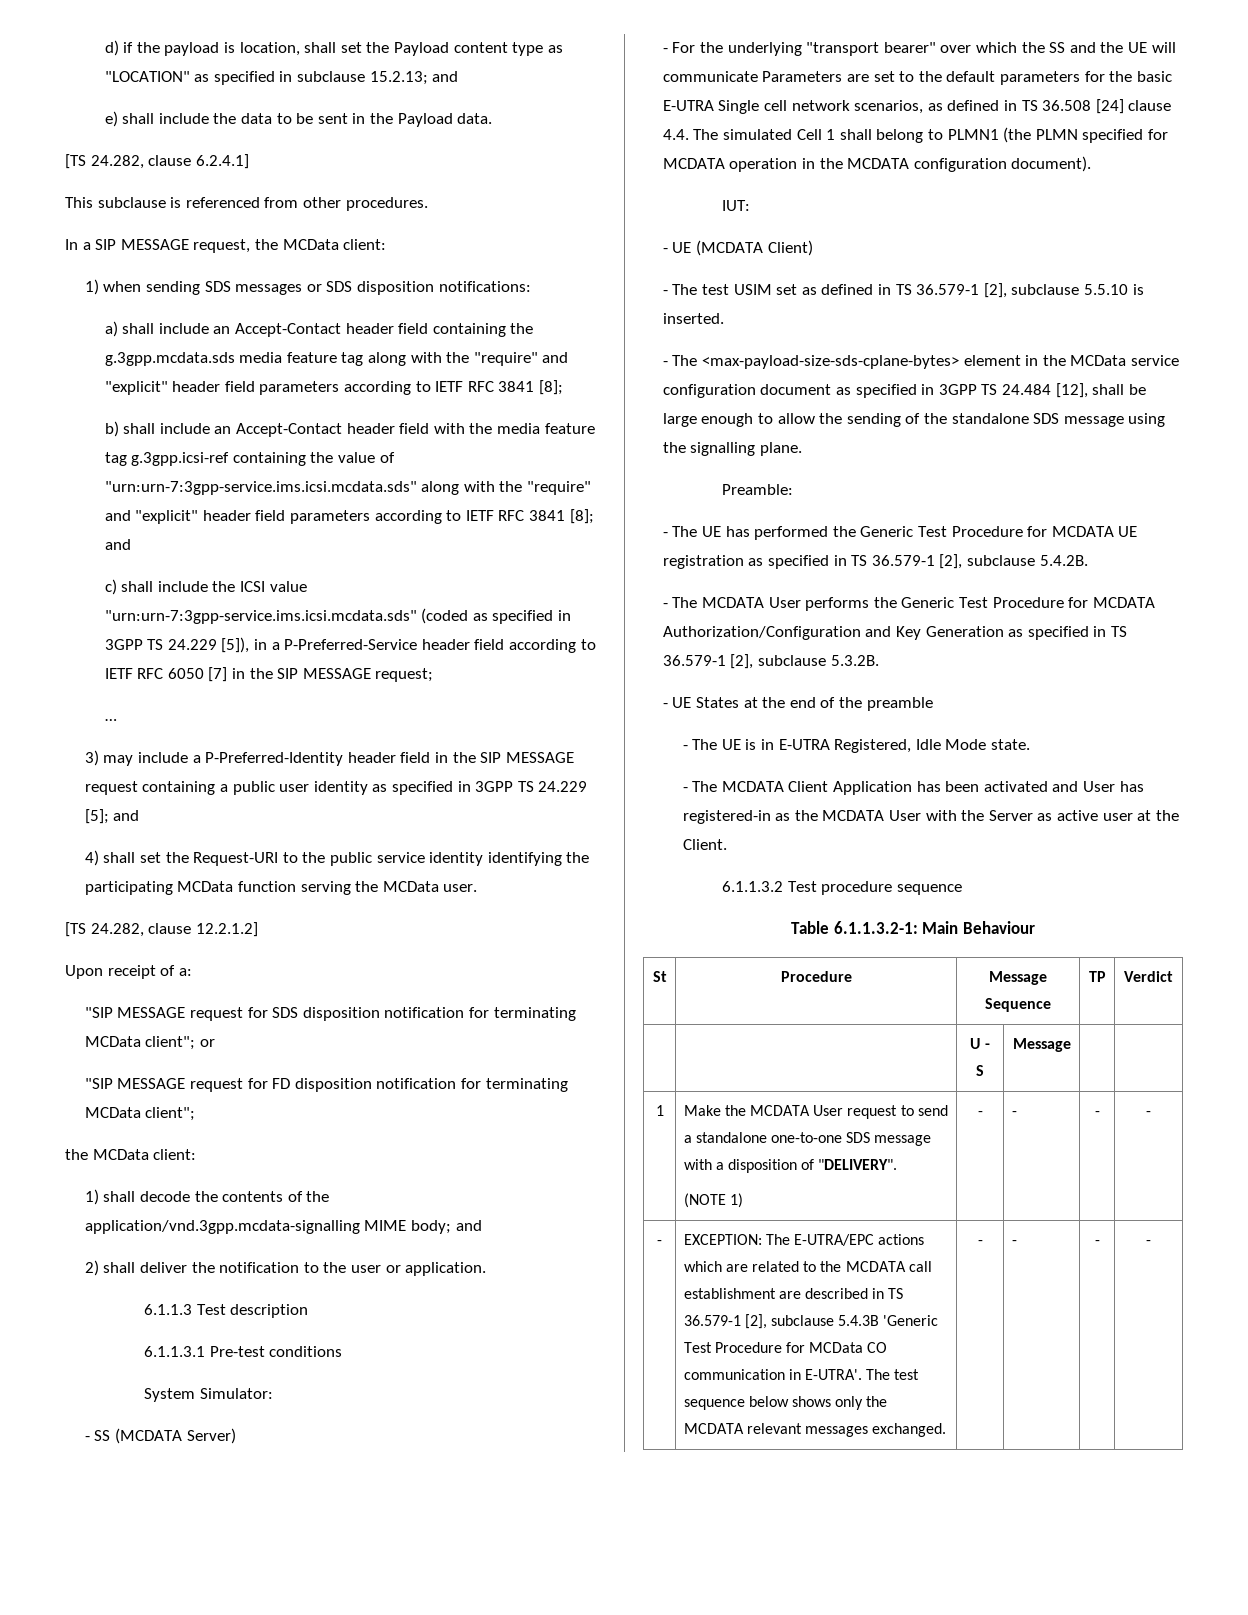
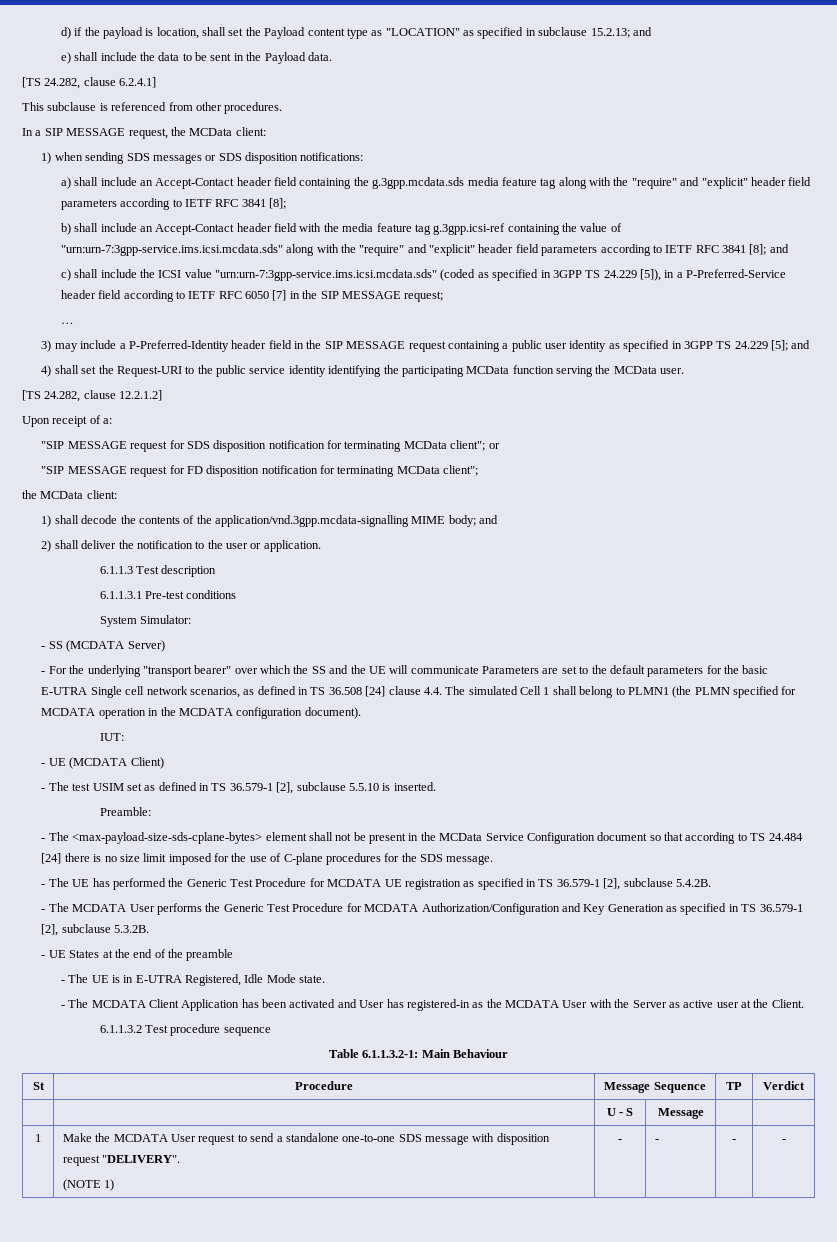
+ Preamble:
- - The <max-payload-size-sds-cplane-bytes> element in the MCData service configuration document as specified in 3GPP TS 24.484 [12], shall be large enough to allow the sending of the standalone SDS message using the signalling plane.
- Preamble:
+ - The <max-payload-size-sds-cplane-bytes> element shall not be present in the MCData Service Configuration document so that according to TS 24.484 [24] there is no size limit imposed for the use of C-plane procedures for the SDS message.
- 1 | Make the MCDATA User request to send a standalone one-to-one SDS message with a disposition of "DELIVERY".
+ 1 | Make the MCDATA User request to send a standalone one-to-one SDS message with disposition request "DELIVERY".
- - | EXCEPTION: The E-UTRA/EPC actions which are related to the MCDATA call establishment are described in TS 36.579-1 [2], subclause 5.4.3B 'Generic Test Procedure for MCData CO communication in E-UTRA'. The test sequence below shows only the MCDATA relevant messages exchanged. | - | - | - | -

